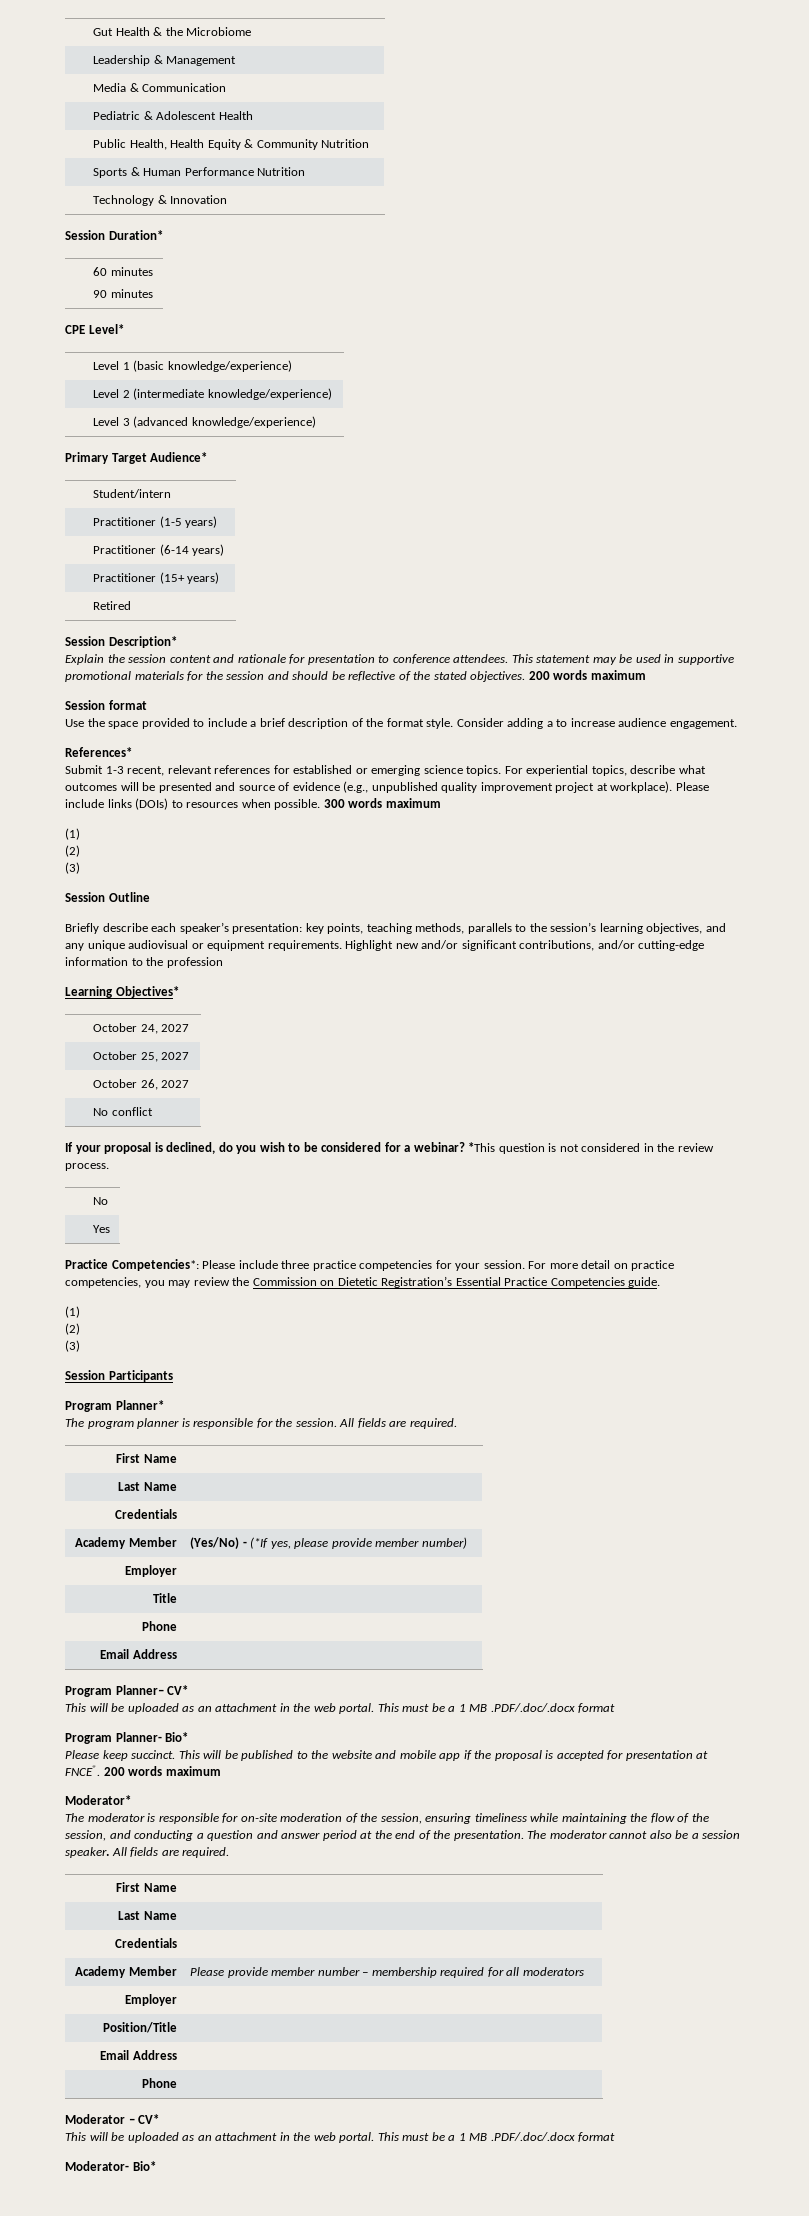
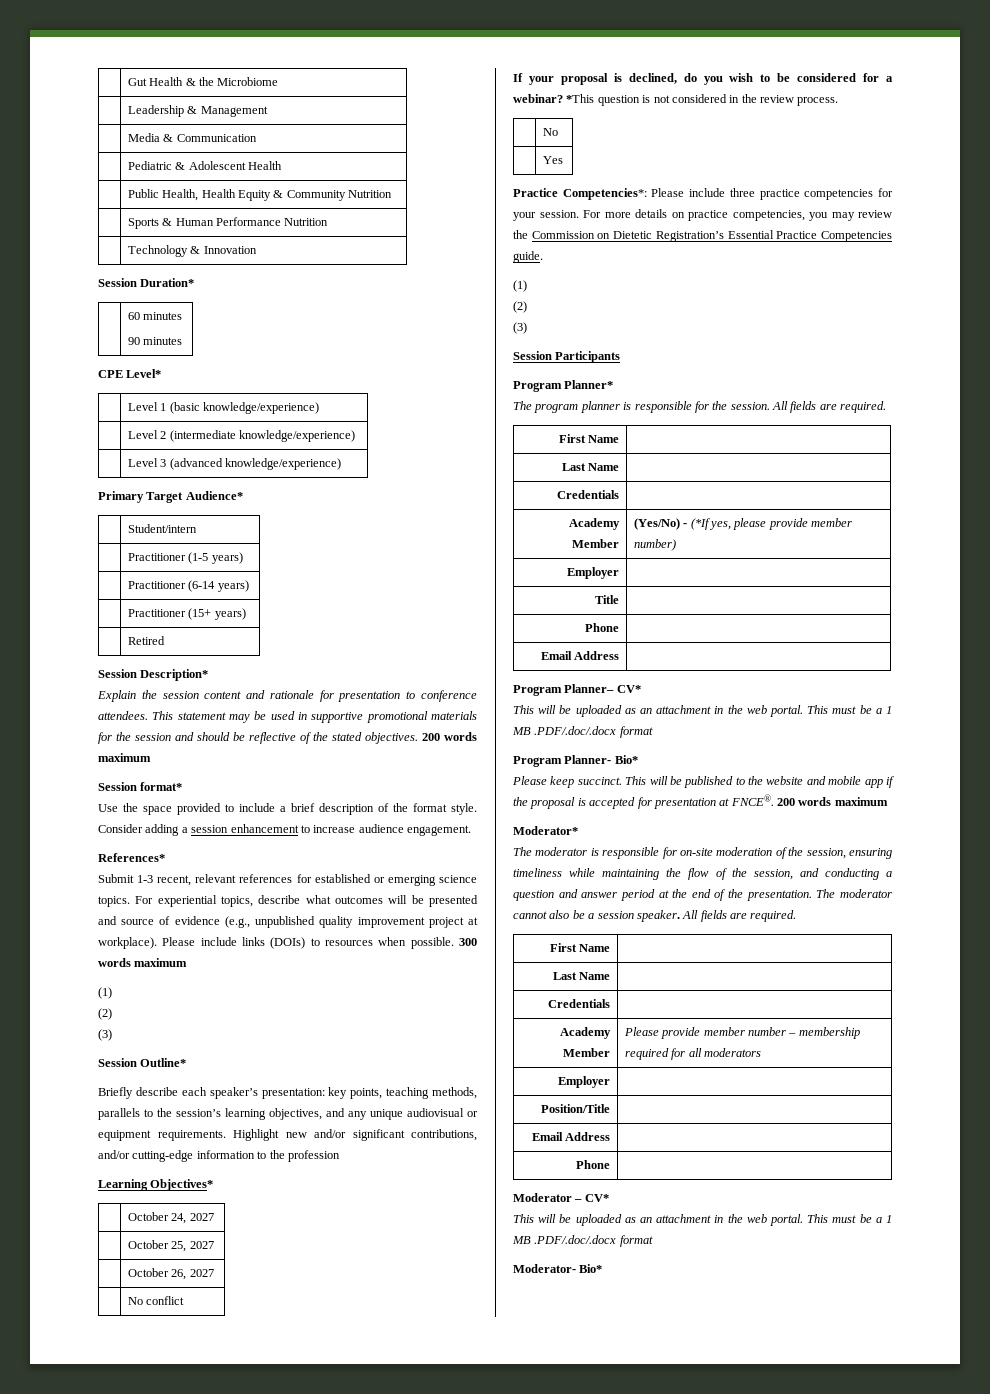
- Session format
+ Session format*
- Consider adding a to increase audience engagement.
+ Consider adding a session enhancement to increase audience engagement.
- Session Outline
+ Session Outline*
- For more detail on practice competencies, you may review the Commission on Dietetic Registration’s Essential Practice Competencies guide.
+ For more details on practice competencies, you may review the Commission on Dietetic Registration’s Essential Practice Competencies guide.

